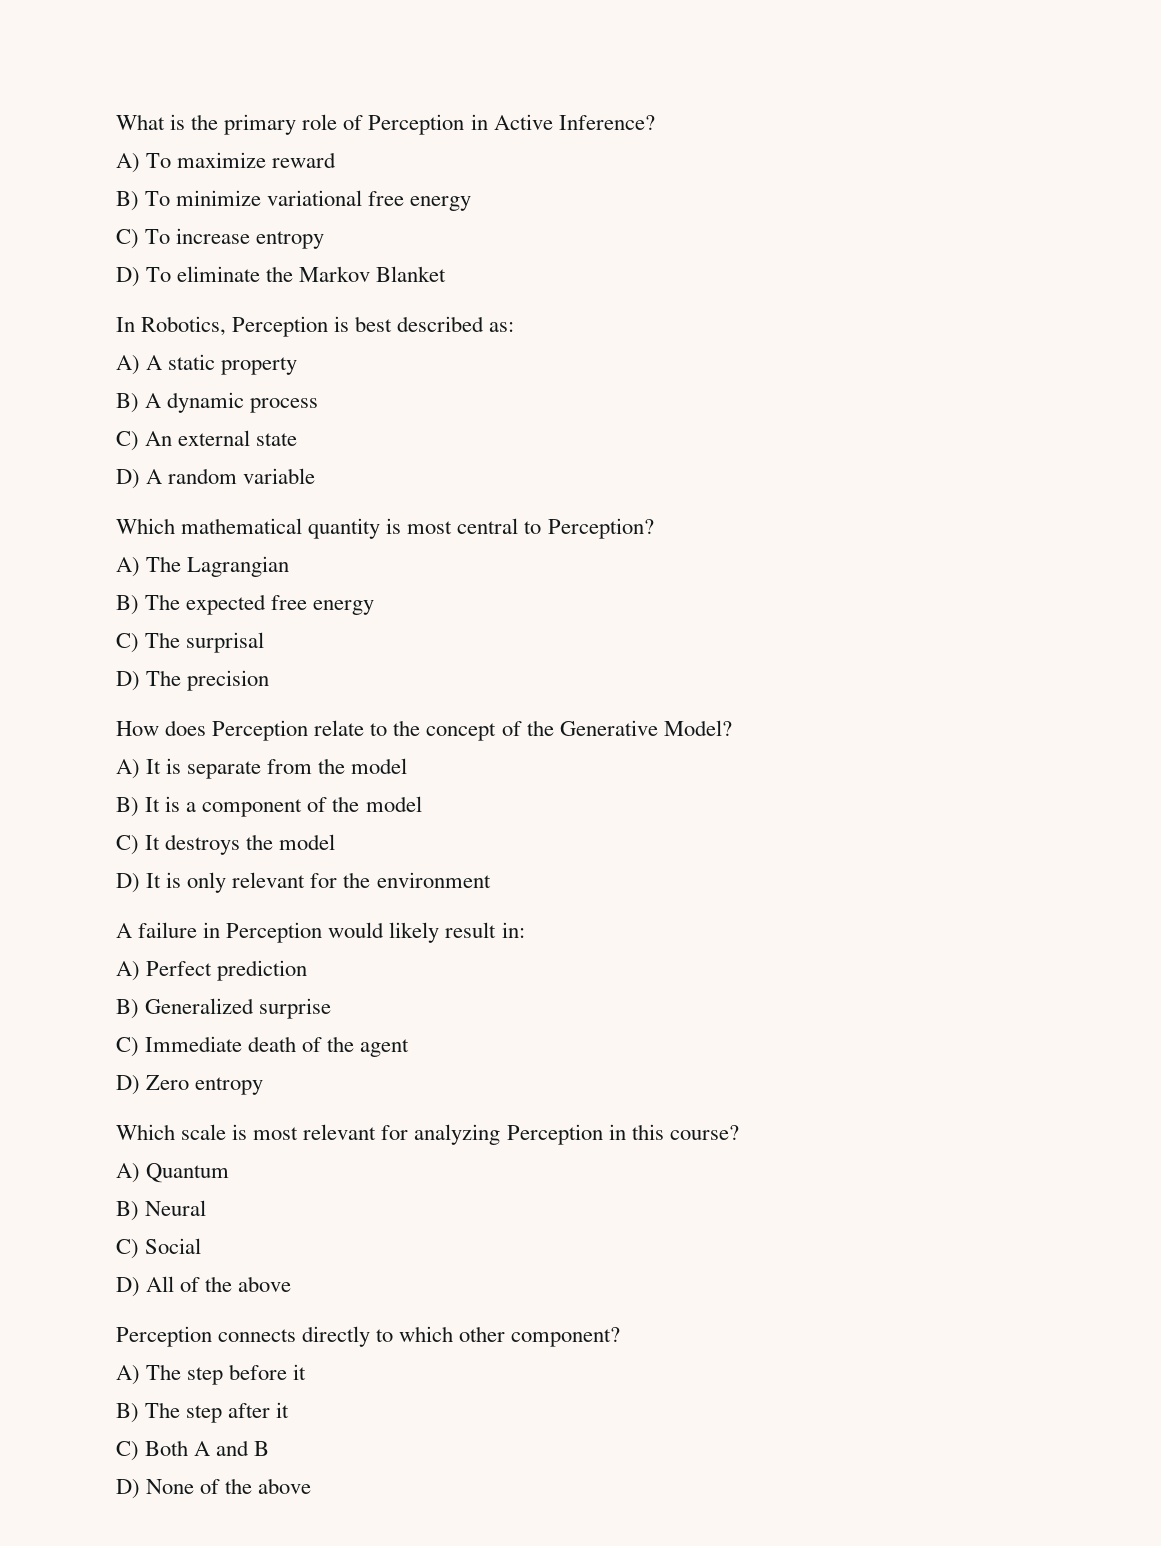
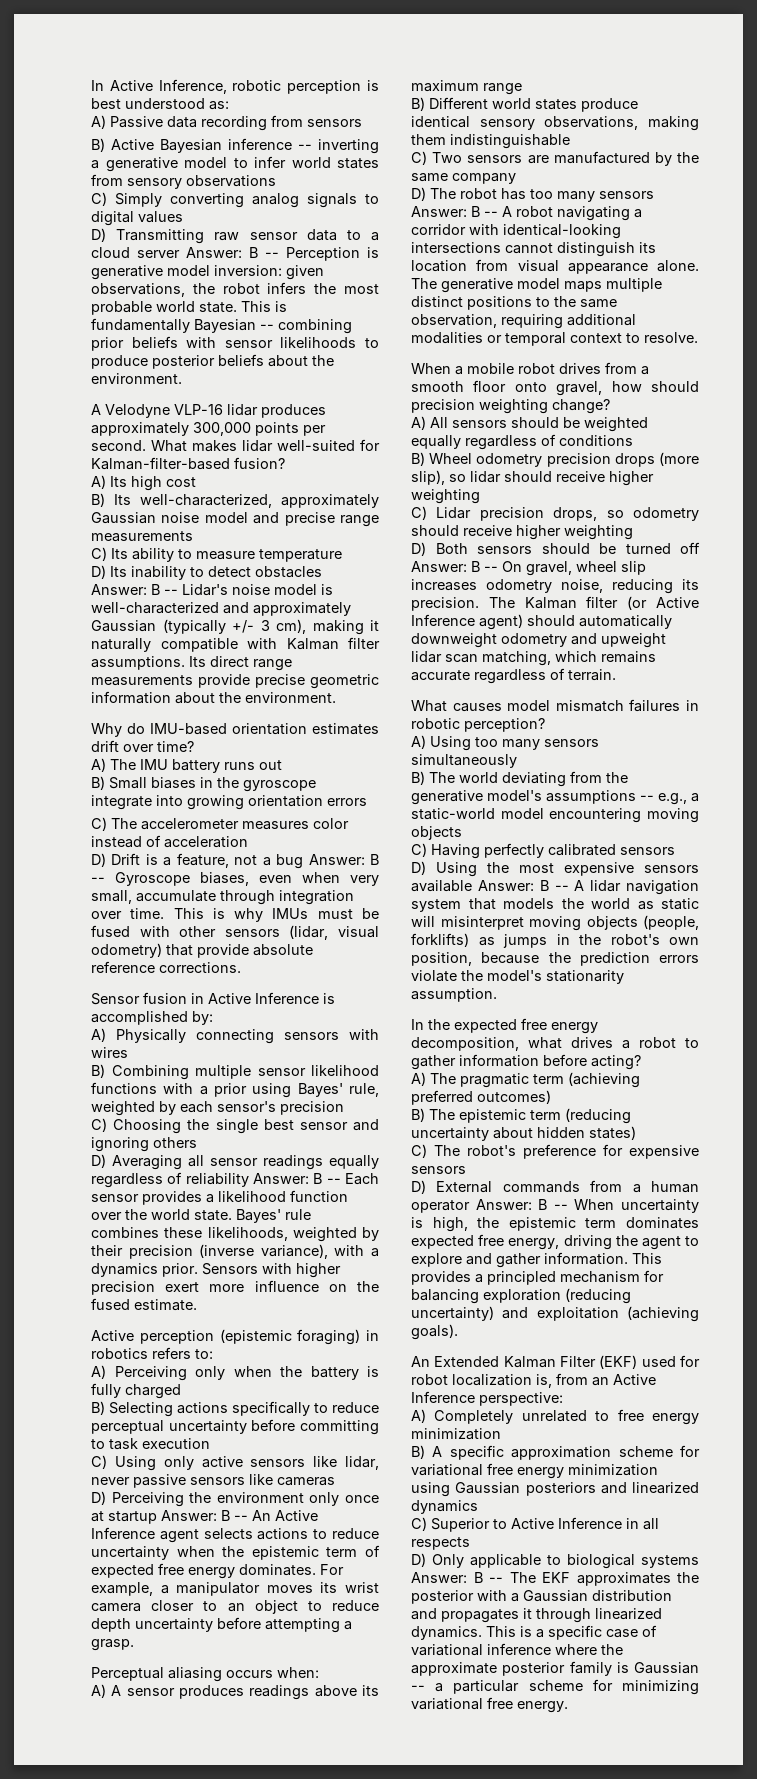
- What is the primary role of Perception in Active Inference?
- A) To maximize reward
- B) To minimize variational free energy
- C) To increase entropy
- D) To eliminate the Markov Blanket
- In Robotics, Perception is best described as:
- A) A static property
- B) A dynamic process
- C) An external state
- D) A random variable
- Which mathematical quantity is most central to Perception?
- A) The Lagrangian
- B) The expected free energy
- C) The surprisal
- D) The precision
- How does Perception relate to the concept of the Generative Model?
- A) It is separate from the model
- B) It is a component of the model
- C) It destroys the model
- D) It is only relevant for the environment
- A failure in Perception would likely result in:
- A) Perfect prediction
- B) Generalized surprise
- C) Immediate death of the agent
- D) Zero entropy
- Which scale is most relevant for analyzing Perception in this course?
- A) Quantum
- B) Neural
- C) Social
- D) All of the above
- Perception connects directly to which other component?
- A) The step before it
- B) The step after it
- C) Both A and B
- D) None of the above
+ In Active Inference, robotic perception is best understood as:
+ A) Passive data recording from sensors
+ B) Active Bayesian inference -- inverting a generative model to infer world states from sensory observations
+ C) Simply converting analog signals to digital values
+ D) Transmitting raw sensor data to a cloud server Answer: B -- Perception is generative model inversion: given observations, the robot infers the most probable world state. This is fundamentally Bayesian -- combining prior beliefs with sensor likelihoods to produce posterior beliefs about the environment.
+ A Velodyne VLP-16 lidar produces approximately 300,000 points per second. What makes lidar well-suited for Kalman-filter-based fusion?
+ A) Its high cost
+ B) Its well-characterized, approximately Gaussian noise model and precise range measurements
+ C) Its ability to measure temperature
+ D) Its inability to detect obstacles Answer: B -- Lidar's noise model is well-characterized and approximately Gaussian (typically +/- 3 cm), making it naturally compatible with Kalman filter assumptions. Its direct range measurements provide precise geometric information about the environment.
+ Why do IMU-based orientation estimates drift over time?
+ A) The IMU battery runs out
+ B) Small biases in the gyroscope integrate into growing orientation errors
+ C) The accelerometer measures color instead of acceleration
+ D) Drift is a feature, not a bug Answer: B -- Gyroscope biases, even when very small, accumulate through integration over time. This is why IMUs must be fused with other sensors (lidar, visual odometry) that provide absolute reference corrections.
+ Sensor fusion in Active Inference is accomplished by:
+ A) Physically connecting sensors with wires
+ B) Combining multiple sensor likelihood functions with a prior using Bayes' rule, weighted by each sensor's precision
+ C) Choosing the single best sensor and ignoring others
+ D) Averaging all sensor readings equally regardless of reliability Answer: B -- Each sensor provides a likelihood function over the world state. Bayes' rule combines these likelihoods, weighted by their precision (inverse variance), with a dynamics prior. Sensors with higher precision exert more influence on the fused estimate.
+ Active perception (epistemic foraging) in robotics refers to:
+ A) Perceiving only when the battery is fully charged
+ B) Selecting actions specifically to reduce perceptual uncertainty before committing to task execution
+ C) Using only active sensors like lidar, never passive sensors like cameras
+ D) Perceiving the environment only once at startup Answer: B -- An Active Inference agent selects actions to reduce uncertainty when the epistemic term of expected free energy dominates. For example, a manipulator moves its wrist camera closer to an object to reduce depth uncertainty before attempting a grasp.
+ Perceptual aliasing occurs when:
+ A) A sensor produces readings above its maximum range
+ B) Different world states produce identical sensory observations, making them indistinguishable
+ C) Two sensors are manufactured by the same company
+ D) The robot has too many sensors Answer: B -- A robot navigating a corridor with identical-looking intersections cannot distinguish its location from visual appearance alone. The generative model maps multiple distinct positions to the same observation, requiring additional modalities or temporal context to resolve.
+ When a mobile robot drives from a smooth floor onto gravel, how should precision weighting change?
+ A) All sensors should be weighted equally regardless of conditions
+ B) Wheel odometry precision drops (more slip), so lidar should receive higher weighting
+ C) Lidar precision drops, so odometry should receive higher weighting
+ D) Both sensors should be turned off Answer: B -- On gravel, wheel slip increases odometry noise, reducing its precision. The Kalman filter (or Active Inference agent) should automatically downweight odometry and upweight lidar scan matching, which remains accurate regardless of terrain.
+ What causes model mismatch failures in robotic perception?
+ A) Using too many sensors simultaneously
+ B) The world deviating from the generative model's assumptions -- e.g., a static-world model encountering moving objects
+ C) Having perfectly calibrated sensors
+ D) Using the most expensive sensors available Answer: B -- A lidar navigation system that models the world as static will misinterpret moving objects (people, forklifts) as jumps in the robot's own position, because the prediction errors violate the model's stationarity assumption.
+ In the expected free energy decomposition, what drives a robot to gather information before acting?
+ A) The pragmatic term (achieving preferred outcomes)
+ B) The epistemic term (reducing uncertainty about hidden states)
+ C) The robot's preference for expensive sensors
+ D) External commands from a human operator Answer: B -- When uncertainty is high, the epistemic term dominates expected free energy, driving the agent to explore and gather information. This provides a principled mechanism for balancing exploration (reducing uncertainty) and exploitation (achieving goals).
+ An Extended Kalman Filter (EKF) used for robot localization is, from an Active Inference perspective:
+ A) Completely unrelated to free energy minimization
+ B) A specific approximation scheme for variational free energy minimization using Gaussian posteriors and linearized dynamics
+ C) Superior to Active Inference in all respects
+ D) Only applicable to biological systems Answer: B -- The EKF approximates the posterior with a Gaussian distribution and propagates it through linearized dynamics. This is a specific case of variational inference where the approximate posterior family is Gaussian -- a particular scheme for minimizing variational free energy.

